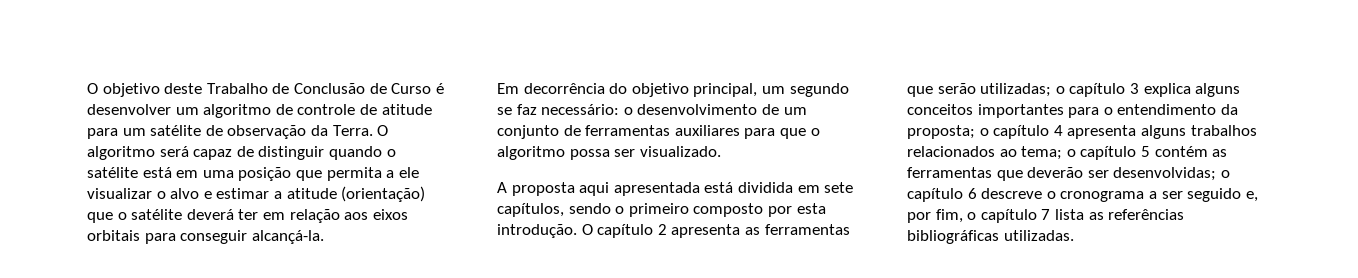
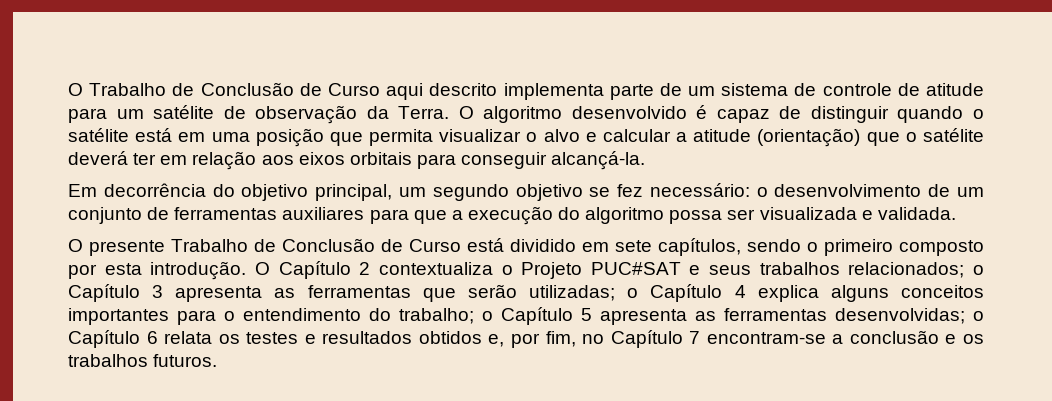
- O objetivo deste Trabalho de Conclusão de Curso é desenvolver um algoritmo de controle de atitude para um satélite de observação da Terra.
+ O Trabalho de Conclusão de Curso aqui descrito implementa parte de um sistema de controle de atitude para um satélite de observação da Terra.
- O algoritmo será capaz de distinguir quando o satélite está em uma posição que permita a ele visualizar o alvo e estimar a atitude (orientação) que o satélite deverá ter em relação aos eixos orbitais para conseguir alcançá-la.
+ O algoritmo desenvolvido é capaz de distinguir quando o satélite está em uma posição que permita visualizar o alvo e calcular a atitude (orientação) que o satélite deverá ter em relação aos eixos orbitais para conseguir alcançá-la.
- Em decorrência do objetivo principal, um segundo se faz necessário: o desenvolvimento de um conjunto de ferramentas auxiliares para que o algoritmo possa ser visualizado.
- A proposta aqui apresentada está dividida em sete capítulos, sendo o primeiro composto por esta introdução.
+ Em decorrência do objetivo principal, um segundo objetivo se fez necessário: o desenvolvimento de um conjunto de ferramentas auxiliares para que a execução do algoritmo possa ser visualizada e validada.
+ O presente Trabalho de Conclusão de Curso está dividido em sete capítulos, sendo o primeiro composto por esta introdução.
- O capítulo 2 apresenta as ferramentas que serão utilizadas; o capítulo 3 explica alguns conceitos importantes para o entendimento da proposta; o capítulo 4 apresenta alguns trabalhos relacionados ao tema; o capítulo 5 contém as ferramentas que deverão ser desenvolvidas; o capítulo 6 descreve o cronograma a ser seguido e, por fim, o capítulo 7 lista as referências bibliográficas utilizadas.
+ O Capítulo 2 contextualiza o Projeto PUC#SAT e seus trabalhos relacionados; o Capítulo 3 apresenta as ferramentas que serão utilizadas; o Capítulo 4 explica alguns conceitos importantes para o entendimento do trabalho; o Capítulo 5 apresenta as ferramentas desenvolvidas; o Capítulo 6 relata os testes e resultados obtidos e, por fim, no Capítulo 7 encontram-se a conclusão e os trabalhos futuros.

